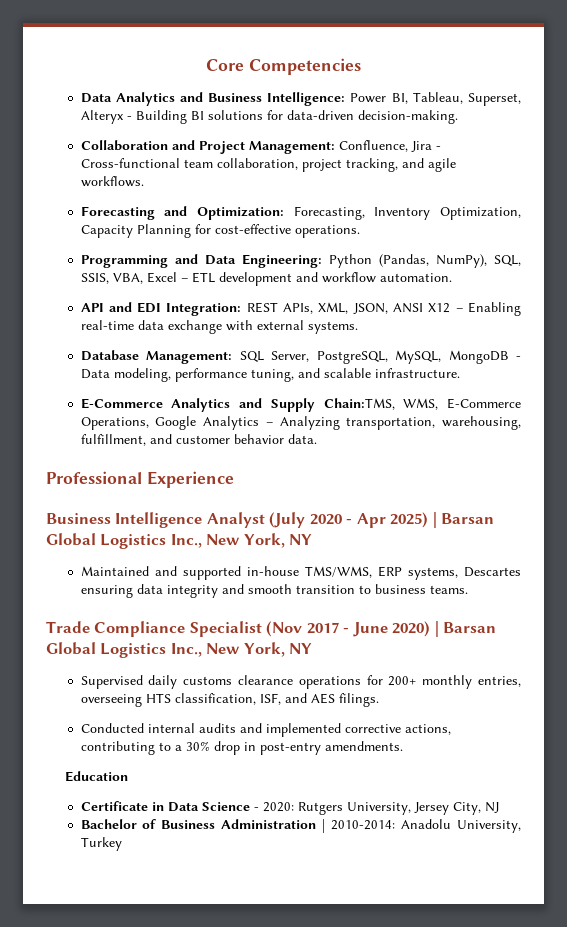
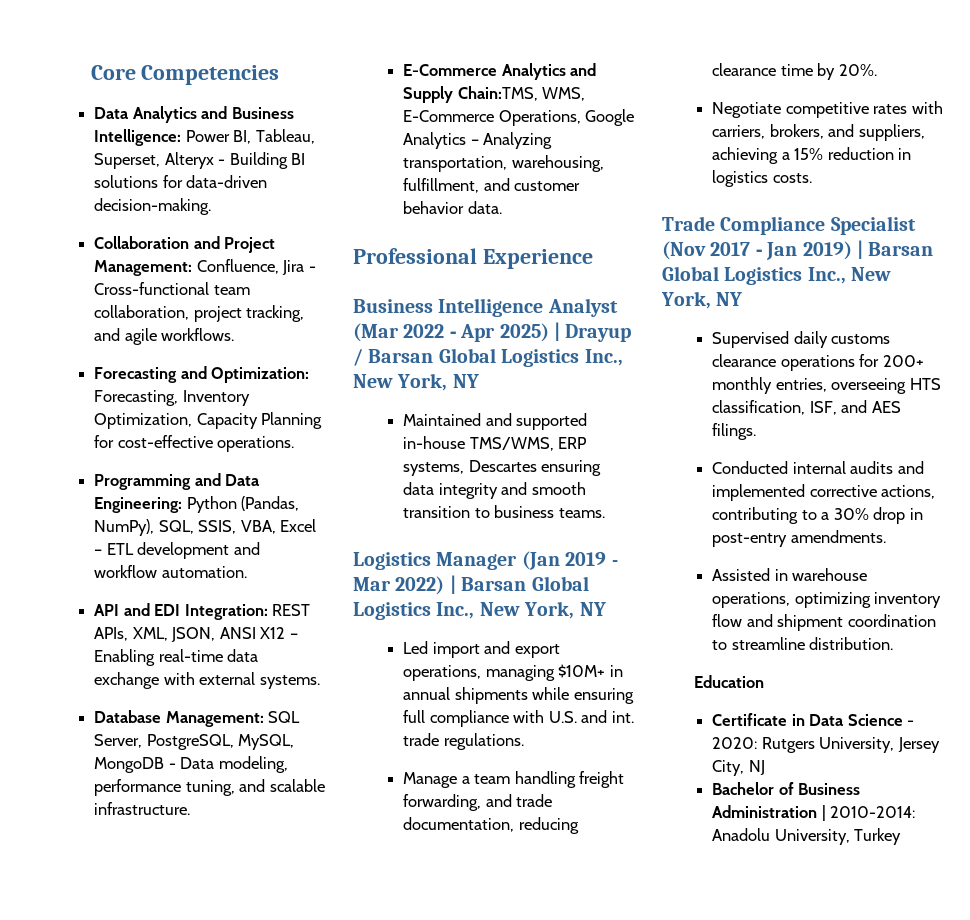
- Business Intelligence Analyst (July 2020 ‐ Apr 2025) | Barsan Global Logistics Inc., New York, NY
+ Business Intelligence Analyst (Mar 2022 ‐ Apr 2025) | Drayup / Barsan Global Logistics Inc., New York, NY
+ Logistics Manager (Jan 2019 - Mar 2022) | Barsan Global Logistics Inc., New York, NY
+ Led import and export operations, managing $10M+ in annual shipments while ensuring full compliance with U.S. and int. trade regulations.
+ Manage a team handling freight forwarding, and trade documentation, reducing clearance time by 20%.
+ Negotiate competitive rates with carriers, brokers, and suppliers, achieving a 15% reduction in logistics costs.
- Trade Compliance Specialist (Nov 2017 ‐ June 2020) | Barsan Global Logistics Inc., New York, NY
+ Trade Compliance Specialist (Nov 2017 ‐ Jan 2019) | Barsan Global Logistics Inc., New York, NY
+ Assisted in warehouse operations, optimizing inventory flow and shipment coordination to streamline distribution.

